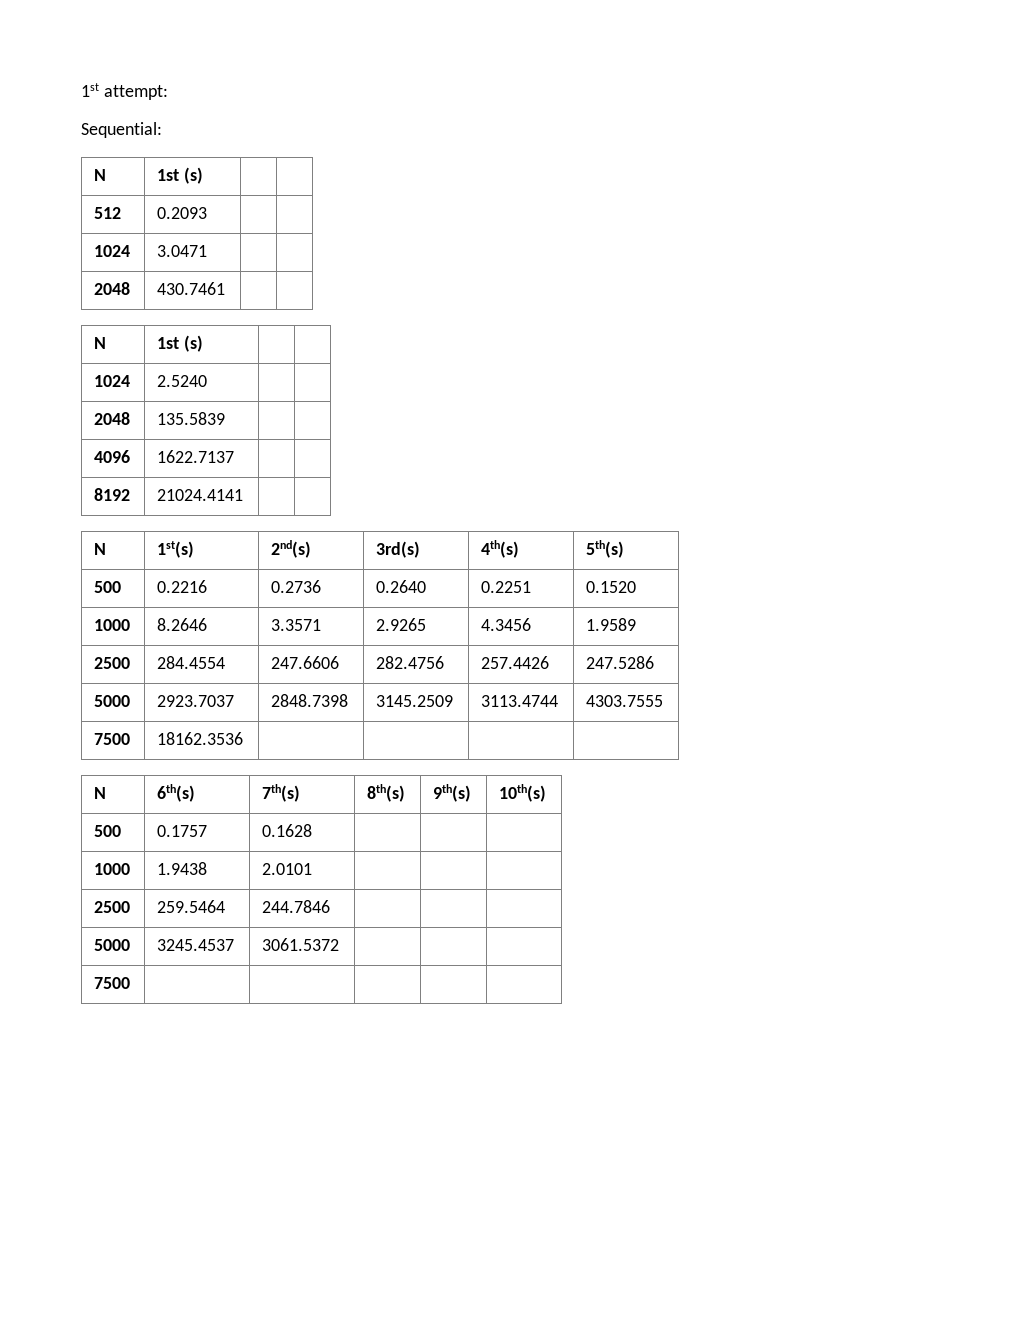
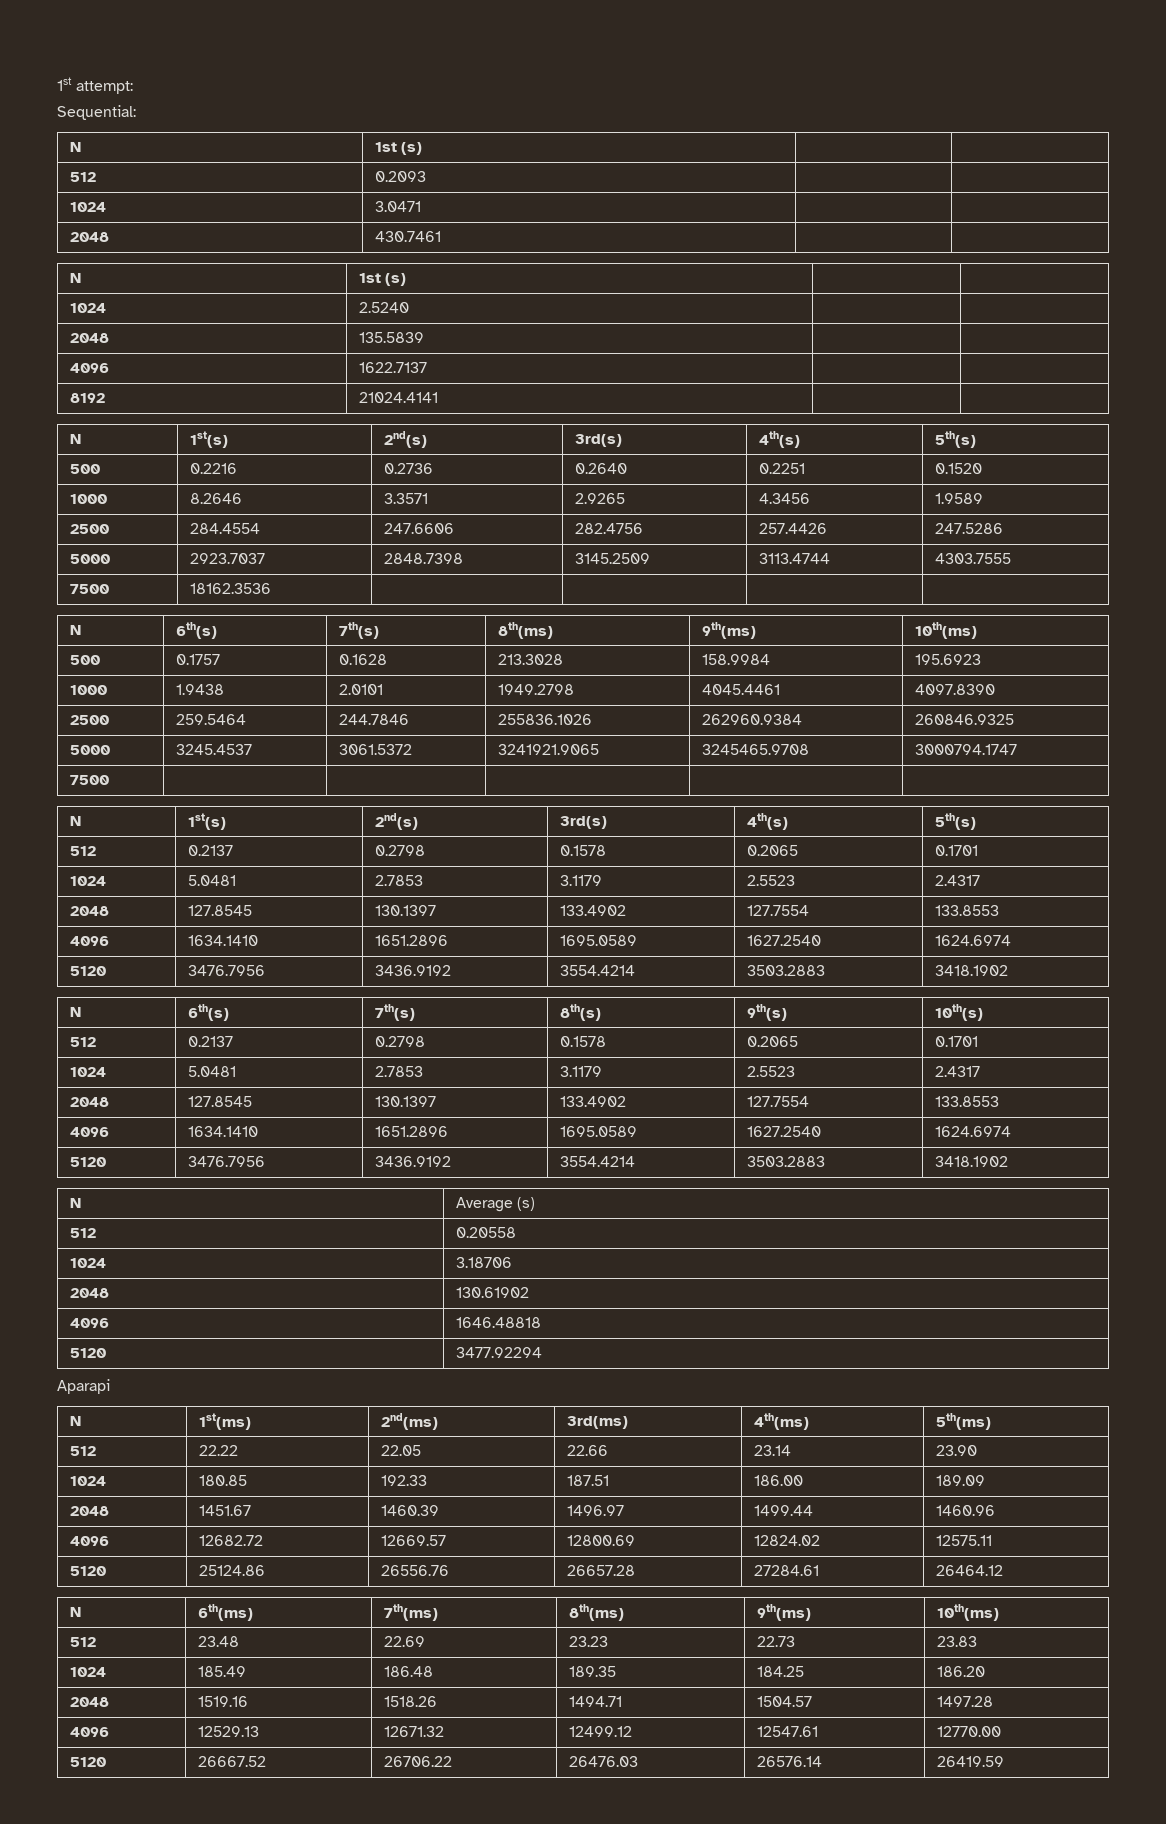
- N | 6th(s) | 7th(s) | 8th(s) | 9th(s) | 10th(s)
+ N | 6th(s) | 7th(s) | 8th(ms) | 9th(ms) | 10th(ms)
- 500 | 0.1757 | 0.1628 | | |
+ 500 | 0.1757 | 0.1628 | 213.3028 | 158.9984 | 195.6923
- 1000 | 1.9438 | 2.0101 | | |
+ 1000 | 1.9438 | 2.0101 | 1949.2798 | 4045.4461 | 4097.8390
- 2500 | 259.5464 | 244.7846 | | |
+ 2500 | 259.5464 | 244.7846 | 255836.1026 | 262960.9384 | 260846.9325
- 5000 | 3245.4537 | 3061.5372 | | |
+ 5000 | 3245.4537 | 3061.5372 | 3241921.9065 | 3245465.9708 | 3000794.1747
  7500 | | | | |
+ N | 1st(s) | 2nd(s) | 3rd(s) | 4th(s) | 5th(s)
+ 512 | 0.2137 | 0.2798 | 0.1578 | 0.2065 | 0.1701
+ 1024 | 5.0481 | 2.7853 | 3.1179 | 2.5523 | 2.4317
+ 2048 | 127.8545 | 130.1397 | 133.4902 | 127.7554 | 133.8553
+ 4096 | 1634.1410 | 1651.2896 | 1695.0589 | 1627.2540 | 1624.6974
+ 5120 | 3476.7956 | 3436.9192 | 3554.4214 | 3503.2883 | 3418.1902
+ N | 6th(s) | 7th(s) | 8th(s) | 9th(s) | 10th(s)
+ 512 | 0.2137 | 0.2798 | 0.1578 | 0.2065 | 0.1701
+ 1024 | 5.0481 | 2.7853 | 3.1179 | 2.5523 | 2.4317
+ 2048 | 127.8545 | 130.1397 | 133.4902 | 127.7554 | 133.8553
+ 4096 | 1634.1410 | 1651.2896 | 1695.0589 | 1627.2540 | 1624.6974
+ 5120 | 3476.7956 | 3436.9192 | 3554.4214 | 3503.2883 | 3418.1902
+ N | Average (s)
+ 512 | 0.20558
+ 1024 | 3.18706
+ 2048 | 130.61902
+ 4096 | 1646.48818
+ 5120 | 3477.92294
+ Aparapi
+ N | 1st(ms) | 2nd(ms) | 3rd(ms) | 4th(ms) | 5th(ms)
+ 512 | 22.22 | 22.05 | 22.66 | 23.14 | 23.90
+ 1024 | 180.85 | 192.33 | 187.51 | 186.00 | 189.09
+ 2048 | 1451.67 | 1460.39 | 1496.97 | 1499.44 | 1460.96
+ 4096 | 12682.72 | 12669.57 | 12800.69 | 12824.02 | 12575.11
+ 5120 | 25124.86 | 26556.76 | 26657.28 | 27284.61 | 26464.12
+ N | 6th(ms) | 7th(ms) | 8th(ms) | 9th(ms) | 10th(ms)
+ 512 | 23.48 | 22.69 | 23.23 | 22.73 | 23.83
+ 1024 | 185.49 | 186.48 | 189.35 | 184.25 | 186.20
+ 2048 | 1519.16 | 1518.26 | 1494.71 | 1504.57 | 1497.28
+ 4096 | 12529.13 | 12671.32 | 12499.12 | 12547.61 | 12770.00
+ 5120 | 26667.52 | 26706.22 | 26476.03 | 26576.14 | 26419.59

